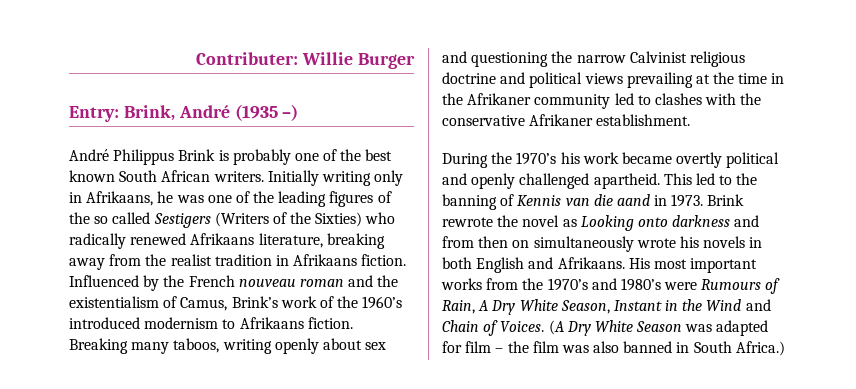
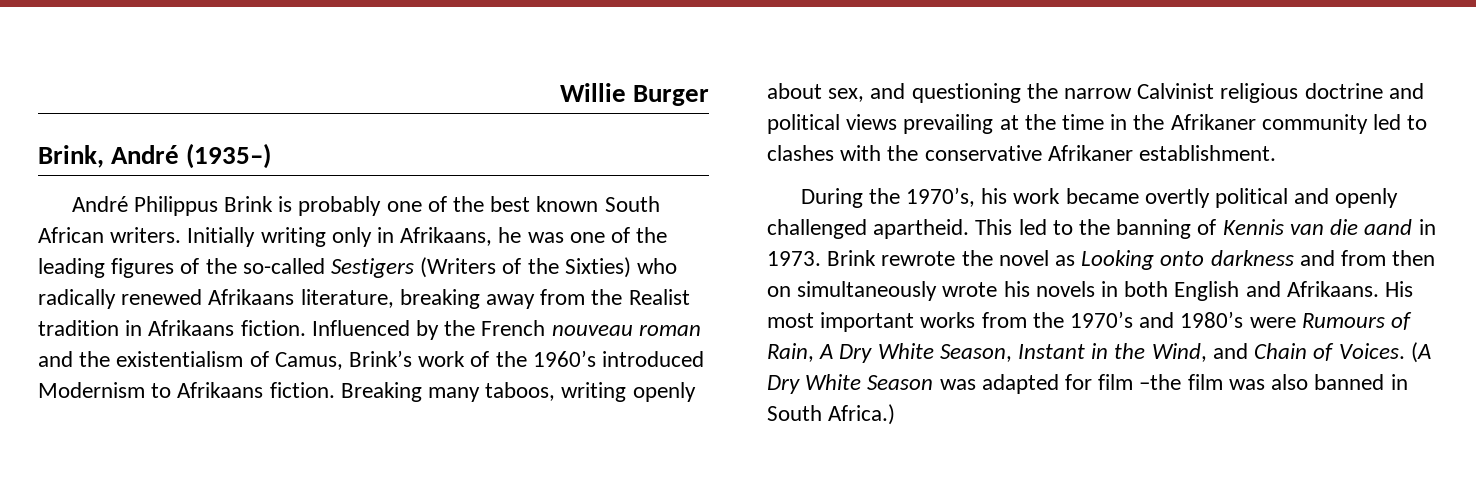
- Contributer: Willie Burger
+ Willie Burger
- Entry: Brink, André (1935 –)
+ Brink, André (1935–)
- Initially writing only in Afrikaans, he was one of the leading figures of the so called Sestigers (Writers of the Sixties) who radically renewed Afrikaans literature, breaking away from the realist tradition in Afrikaans fiction.
+ Initially writing only in Afrikaans, he was one of the leading figures of the so-called Sestigers (Writers of the Sixties) who radically renewed Afrikaans literature, breaking away from the Realist tradition in Afrikaans fiction.
- Influenced by the French nouveau roman and the existentialism of Camus, Brink’s work of the 1960’s introduced modernism to Afrikaans fiction.
+ Influenced by the French nouveau roman and the existentialism of Camus, Brink’s work of the 1960’s introduced Modernism to Afrikaans fiction.
- Breaking many taboos, writing openly about sex and questioning the narrow Calvinist religious doctrine and political views prevailing at the time in the Afrikaner community led to clashes with the conservative Afrikaner establishment.
+ Breaking many taboos, writing openly about sex, and questioning the narrow Calvinist religious doctrine and political views prevailing at the time in the Afrikaner community led to clashes with the conservative Afrikaner establishment.
- During the 1970’s his work became overtly political and openly challenged apartheid.
+ During the 1970’s, his work became overtly political and openly challenged apartheid.
- His most important works from the 1970’s and 1980’s were Rumours of Rain, A Dry White Season, Instant in the Wind and Chain of Voices.
+ His most important works from the 1970’s and 1980’s were Rumours of Rain, A Dry White Season, Instant in the Wind, and Chain of Voices.
- (A Dry White Season was adapted for film – the film was also banned in South Africa.)
+ (A Dry White Season was adapted for film –the film was also banned in South Africa.)

